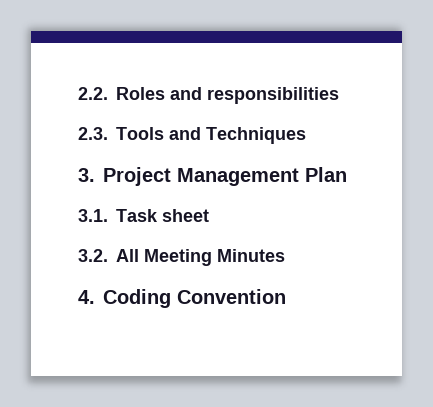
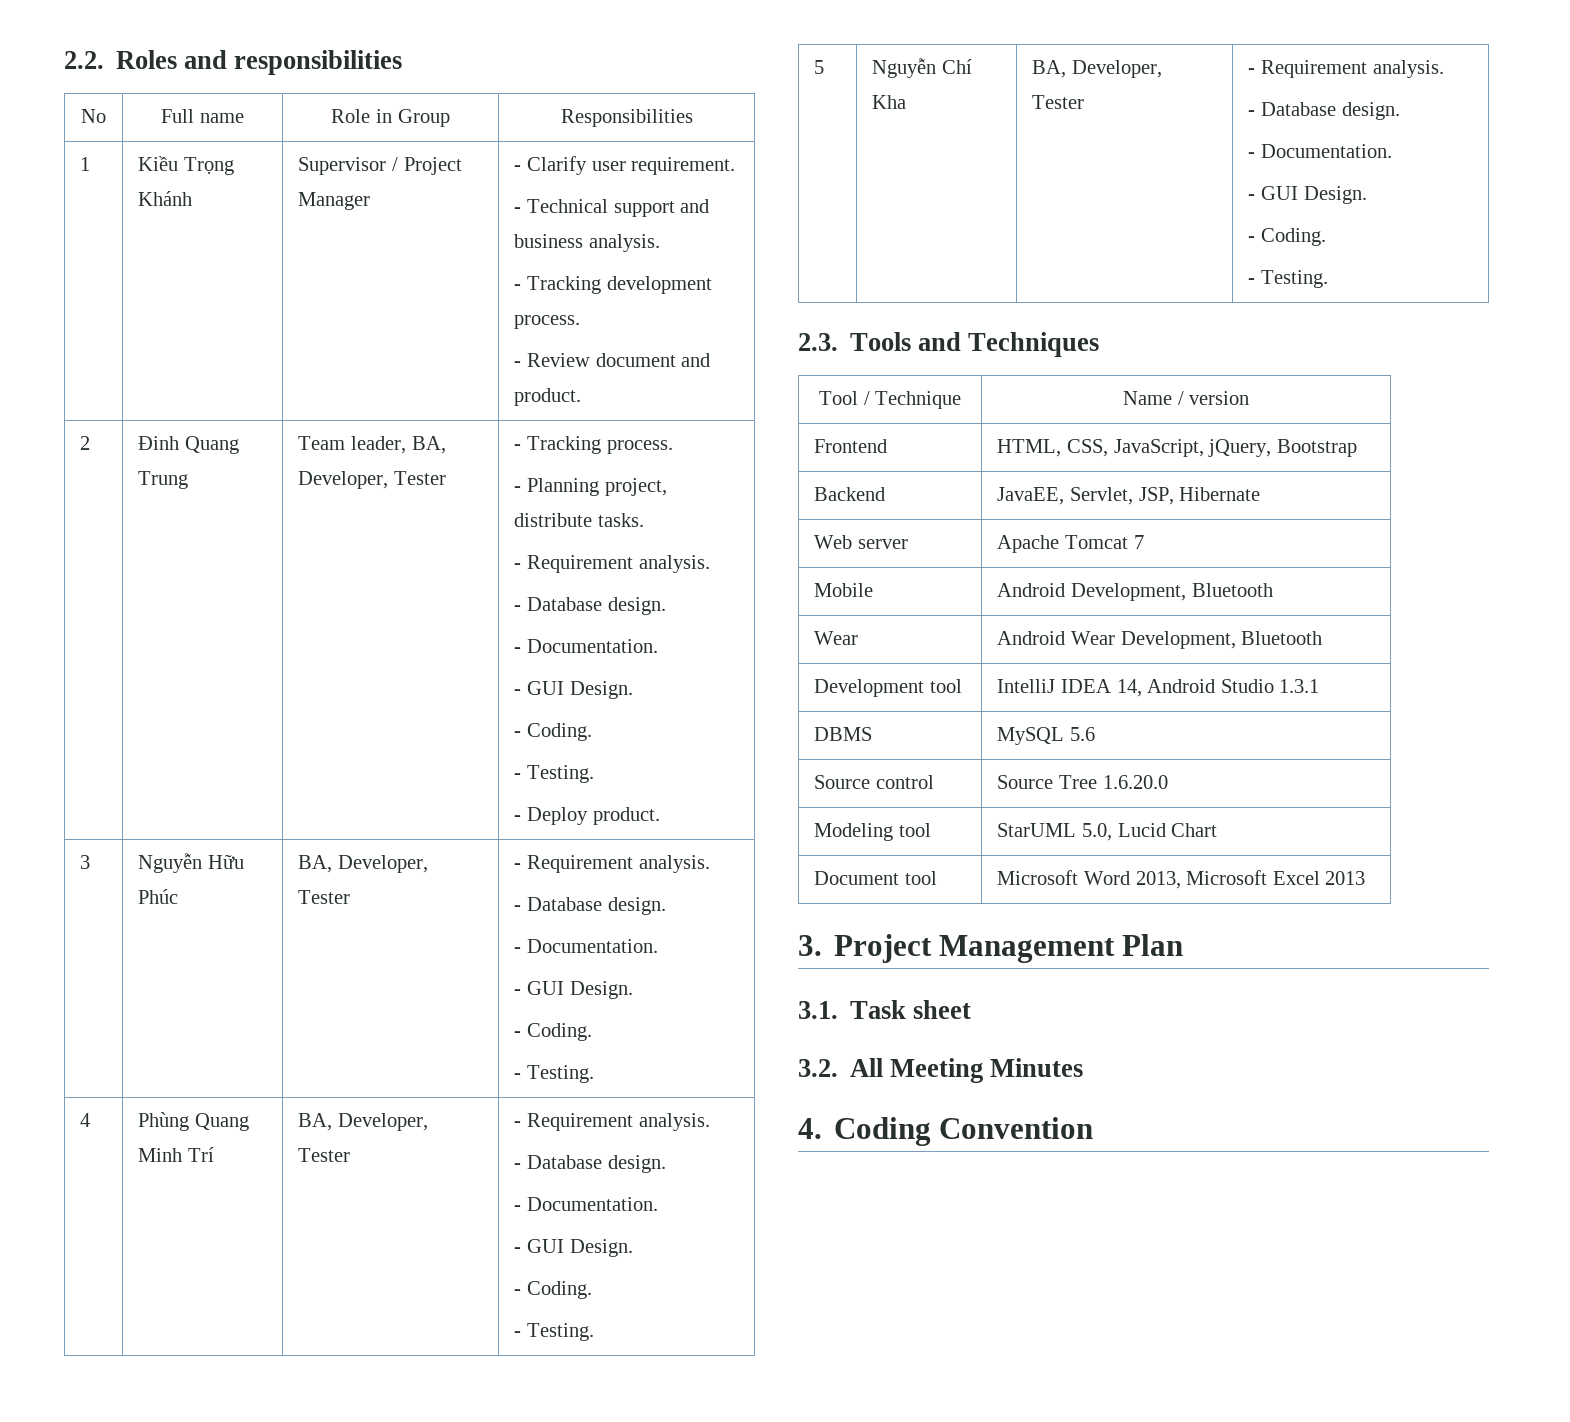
+ No | Full name | Role in Group | Responsibilities
+ 1 | Kiều Trọng Khánh | Supervisor / Project Manager | - Clarify user requirement.
+ - Technical support and business analysis.
+ - Tracking development process.
+ - Review document and product.
+ 2 | Đinh Quang Trung | Team leader, BA, Developer, Tester | - Tracking process.
+ - Planning project, distribute tasks.
+ - Requirement analysis.
+ - Database design.
+ - Documentation.
+ - GUI Design.
+ - Coding.
+ - Testing.
+ - Deploy product.
+ 3 | Nguyễn Hữu Phúc | BA, Developer, Tester | - Requirement analysis.
+ - Database design.
+ - Documentation.
+ - GUI Design.
+ - Coding.
+ - Testing.
+ 4 | Phùng Quang Minh Trí | BA, Developer, Tester | - Requirement analysis.
+ - Database design.
+ - Documentation.
+ - GUI Design.
+ - Coding.
+ - Testing.
+ 5 | Nguyễn Chí Kha | BA, Developer, Tester | - Requirement analysis.
+ - Database design.
+ - Documentation.
+ - GUI Design.
+ - Coding.
+ - Testing.
  2.3. Tools and Techniques
+ Tool / Technique | Name / version
+ Frontend | HTML, CSS, JavaScript, jQuery, Bootstrap
+ Backend | JavaEE, Servlet, JSP, Hibernate
+ Web server | Apache Tomcat 7
+ Mobile | Android Development, Bluetooth
+ Wear | Android Wear Development, Bluetooth
+ Development tool | IntelliJ IDEA 14, Android Studio 1.3.1
+ DBMS | MySQL 5.6
+ Source control | Source Tree 1.6.20.0
+ Modeling tool | StarUML 5.0, Lucid Chart
+ Document tool | Microsoft Word 2013, Microsoft Excel 2013

